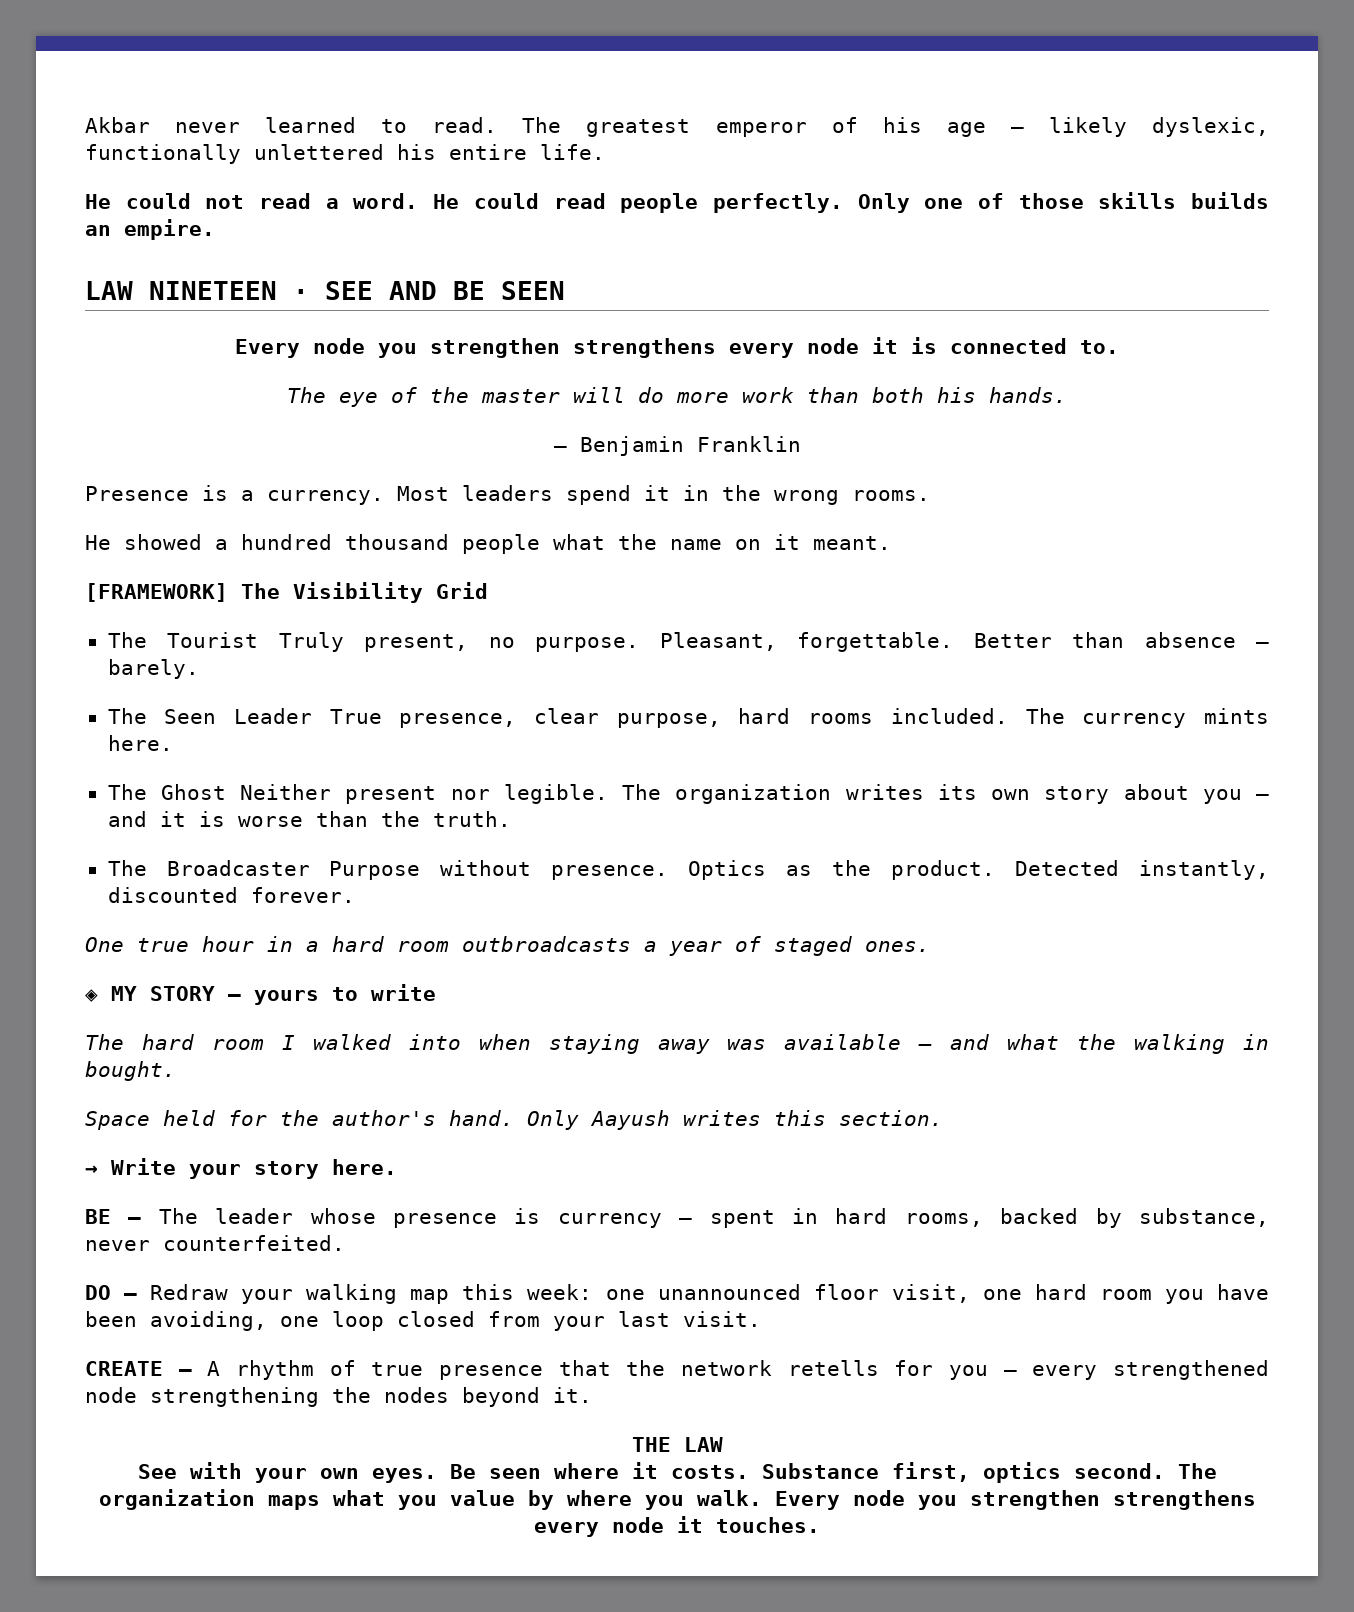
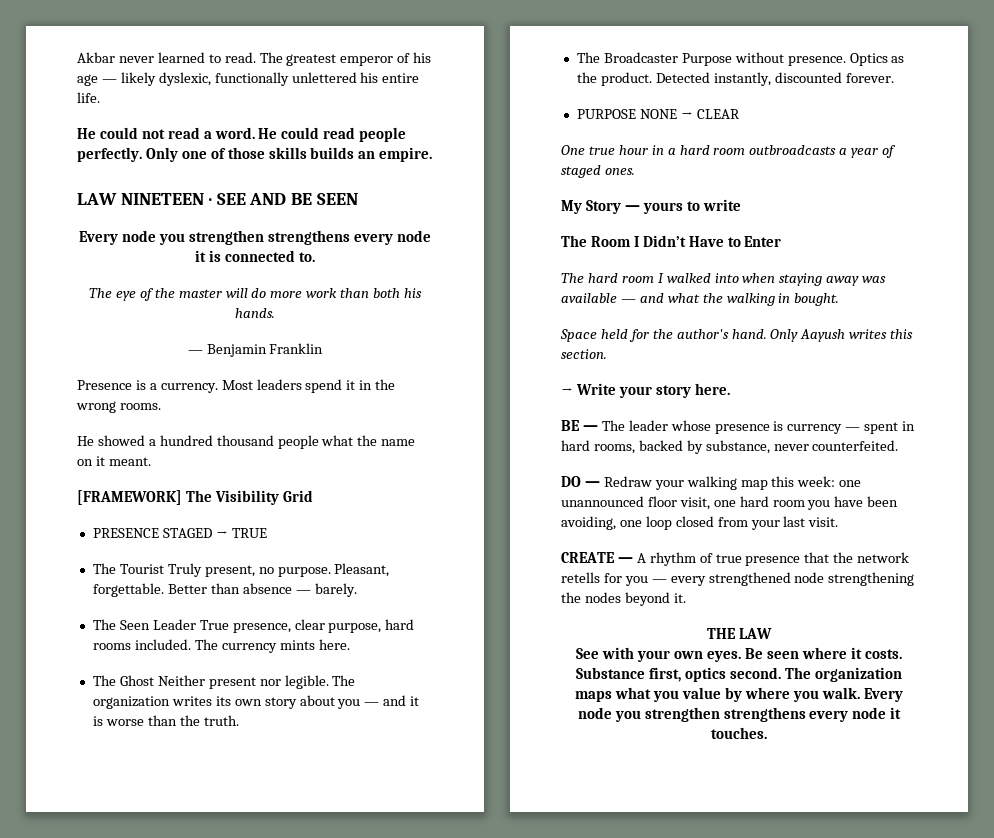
+ PRESENCE STAGED → TRUE
+ PURPOSE NONE → CLEAR
- ◈ MY STORY — yours to write
+ My Story — yours to write
+ The Room I Didn’t Have to Enter

